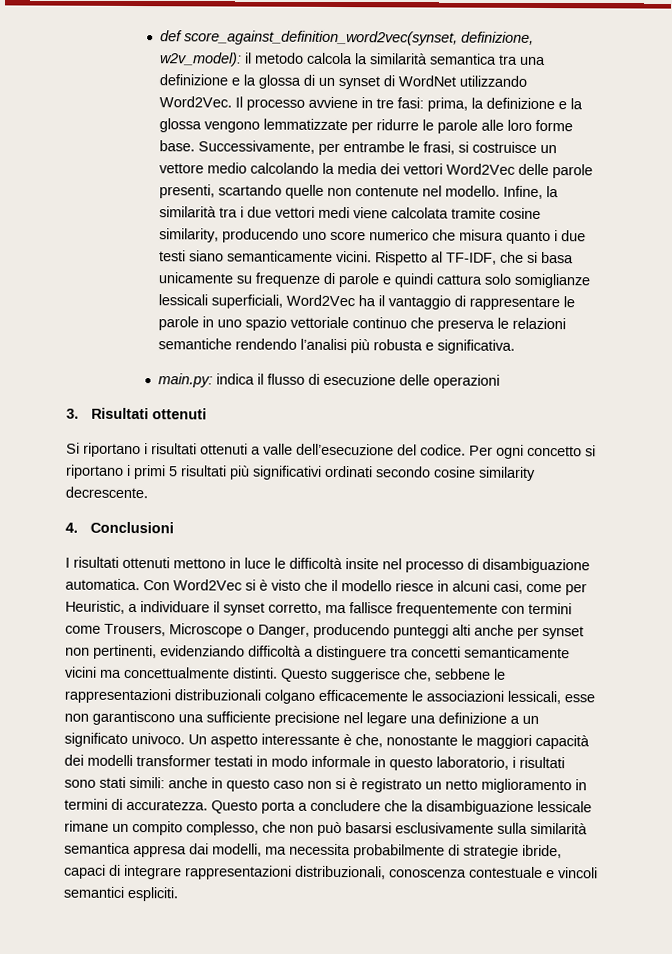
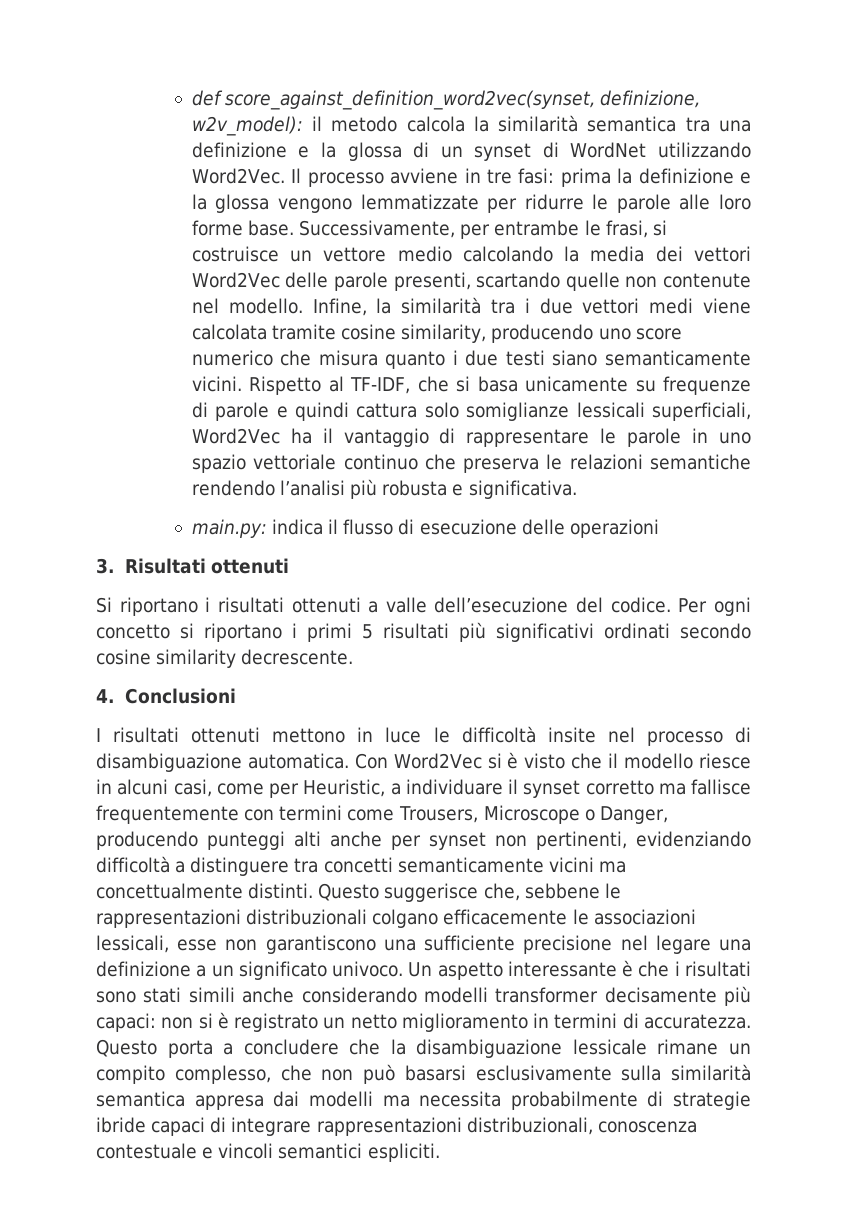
- Il processo avviene in tre fasi: prima, la definizione e la glossa vengono lemmatizzate per ridurre le parole alle loro forme base.
+ Il processo avviene in tre fasi: prima la definizione e la glossa vengono lemmatizzate per ridurre le parole alle loro forme base.
- Con Word2Vec si è visto che il modello riesce in alcuni casi, come per Heuristic, a individuare il synset corretto, ma fallisce frequentemente con termini come Trousers, Microscope o Danger, producendo punteggi alti anche per synset non pertinenti, evidenziando difficoltà a distinguere tra concetti semanticamente vicini ma concettualmente distinti.
+ Con Word2Vec si è visto che il modello riesce in alcuni casi, come per Heuristic, a individuare il synset corretto ma fallisce frequentemente con termini come Trousers, Microscope o Danger, producendo punteggi alti anche per synset non pertinenti, evidenziando difficoltà a distinguere tra concetti semanticamente vicini ma concettualmente distinti.
- Un aspetto interessante è che, nonostante le maggiori capacità dei modelli transformer testati in modo informale in questo laboratorio, i risultati sono stati simili: anche in questo caso non si è registrato un netto miglioramento in termini di accuratezza.
+ Un aspetto interessante è che i risultati sono stati simili anche considerando modelli transformer decisamente più capaci: non si è registrato un netto miglioramento in termini di accuratezza.
- Questo porta a concludere che la disambiguazione lessicale rimane un compito complesso, che non può basarsi esclusivamente sulla similarità semantica appresa dai modelli, ma necessita probabilmente di strategie ibride, capaci di integrare rappresentazioni distribuzionali, conoscenza contestuale e vincoli semantici espliciti.
+ Questo porta a concludere che la disambiguazione lessicale rimane un compito complesso, che non può basarsi esclusivamente sulla similarità semantica appresa dai modelli ma necessita probabilmente di strategie ibride capaci di integrare rappresentazioni distribuzionali, conoscenza contestuale e vincoli semantici espliciti.

